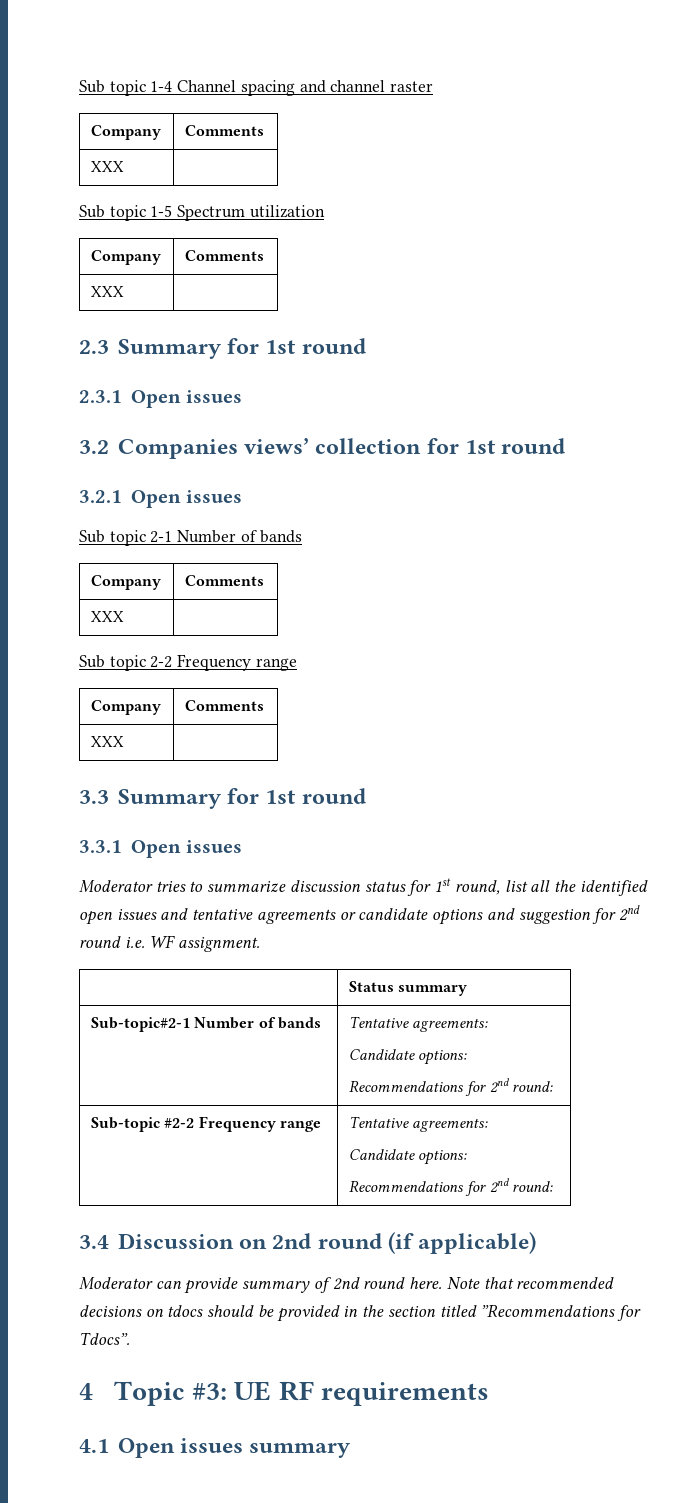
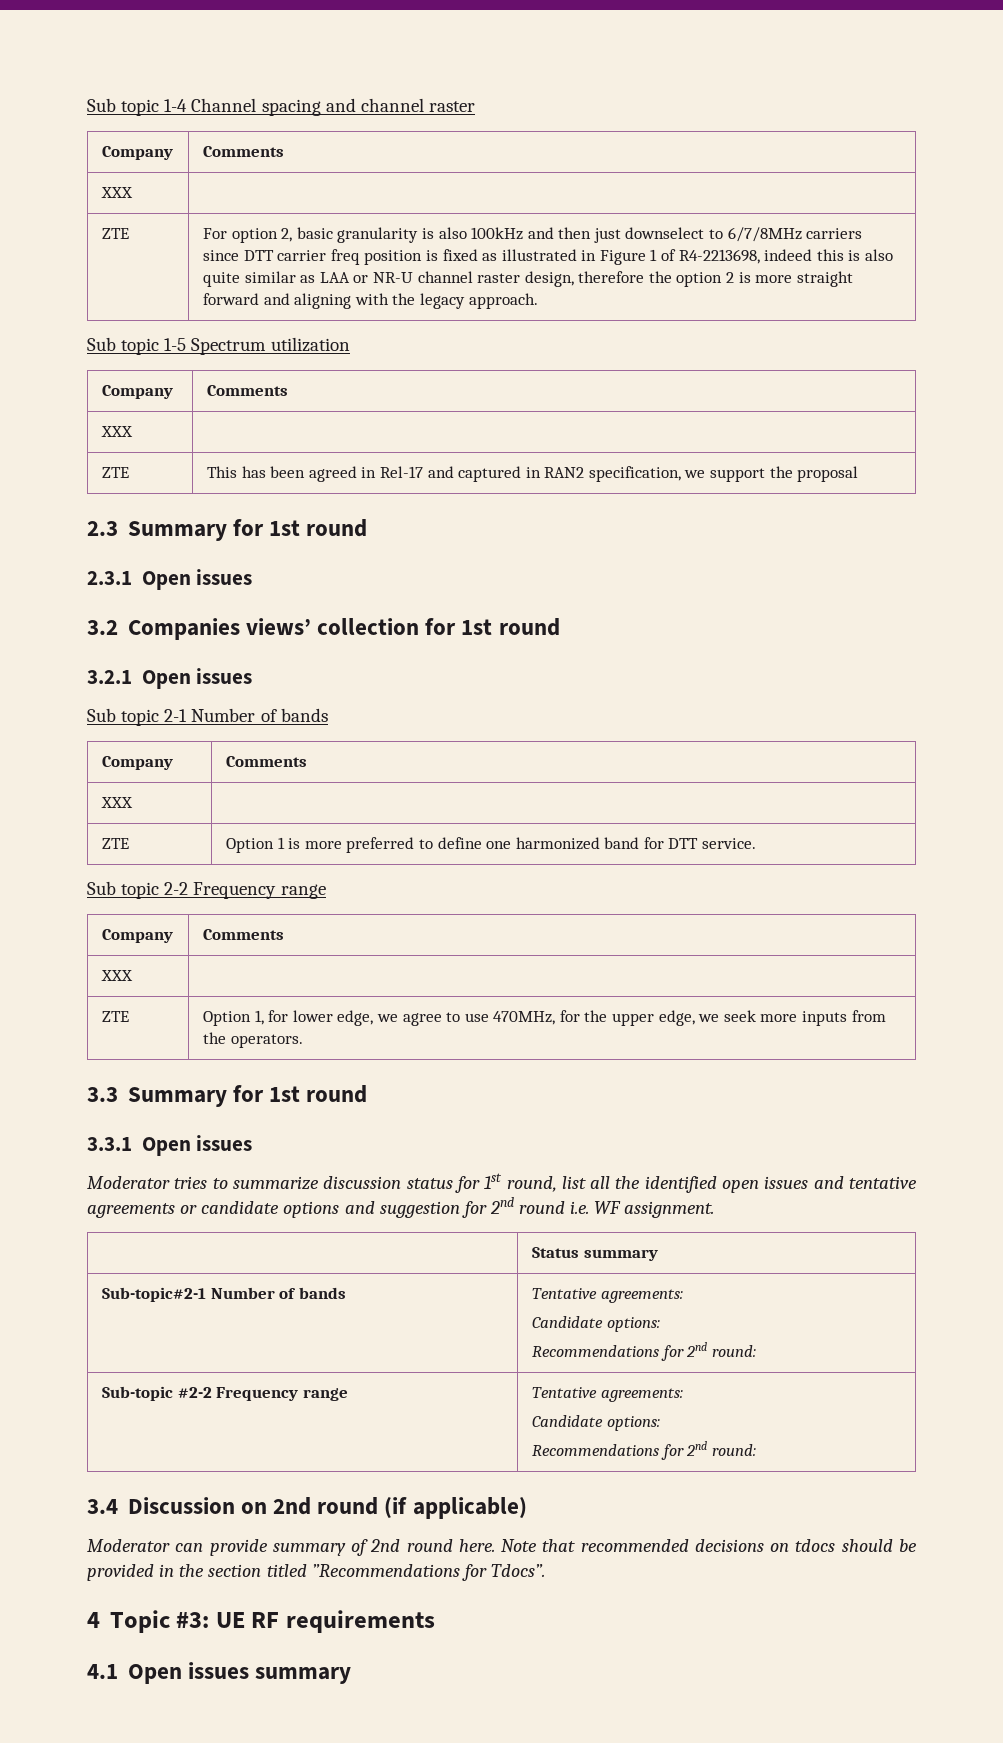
+ ZTE | For option 2, basic granularity is also 100kHz and then just downselect to 6/7/8MHz carriers since DTT carrier freq position is fixed as illustrated in Figure 1 of R4-2213698, indeed this is also quite similar as LAA or NR-U channel raster design, therefore the option 2 is more straight forward and aligning with the legacy approach.
+ ZTE | This has been agreed in Rel-17 and captured in RAN2 specification, we support the proposal
+ ZTE | Option 1 is more preferred to define one harmonized band for DTT service.
+ ZTE | Option 1, for lower edge, we agree to use 470MHz, for the upper edge, we seek more inputs from the operators.

